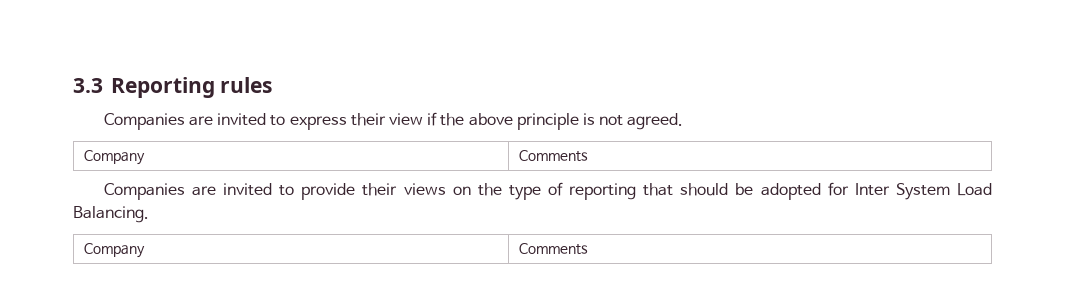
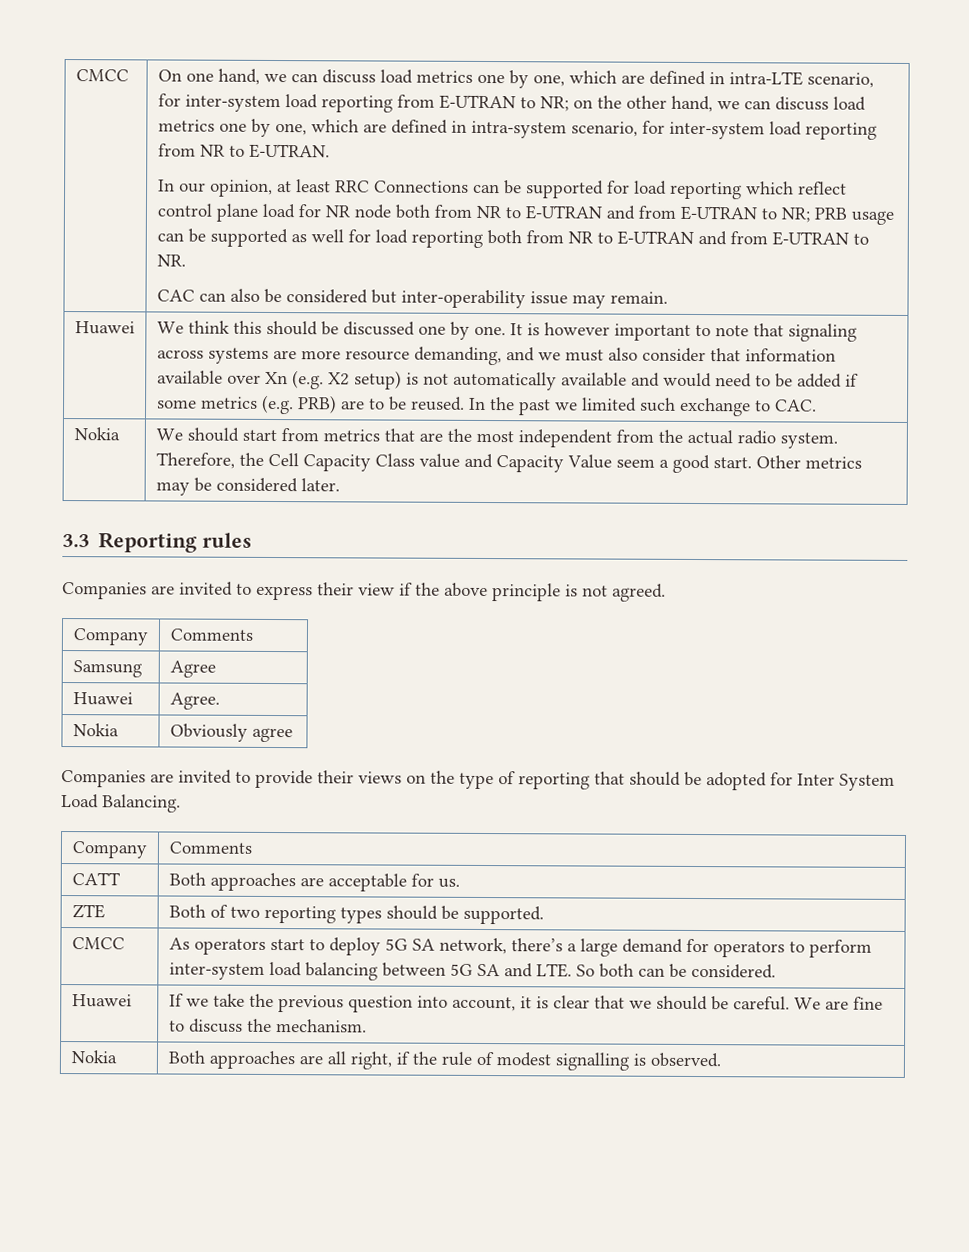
+ CMCC | On one hand, we can discuss load metrics one by one, which are defined in intra-LTE scenario, for inter-system load reporting from E-UTRAN to NR; on the other hand, we can discuss load metrics one by one, which are defined in intra-system scenario, for inter-system load reporting from NR to E-UTRAN.
+ In our opinion, at least RRC Connections can be supported for load reporting which reflect control plane load for NR node both from NR to E-UTRAN and from E-UTRAN to NR; PRB usage can be supported as well for load reporting both from NR to E-UTRAN and from E-UTRAN to NR.
+ CAC can also be considered but inter-operability issue may remain.
+ Huawei | We think this should be discussed one by one. It is however important to note that signaling across systems are more resource demanding, and we must also consider that information available over Xn (e.g. X2 setup) is not automatically available and would need to be added if some metrics (e.g. PRB) are to be reused. In the past we limited such exchange to CAC.
+ Nokia | We should start from metrics that are the most independent from the actual radio system. Therefore, the Cell Capacity Class value and Capacity Value seem a good start. Other metrics may be considered later.
+ Samsung | Agree
+ Huawei | Agree.
+ Nokia | Obviously agree
+ CATT | Both approaches are acceptable for us.
+ ZTE | Both of two reporting types should be supported.
+ CMCC | As operators start to deploy 5G SA network, there’s a large demand for operators to perform inter-system load balancing between 5G SA and LTE. So both can be considered.
+ Huawei | If we take the previous question into account, it is clear that we should be careful. We are fine to discuss the mechanism.
+ Nokia | Both approaches are all right, if the rule of modest signalling is observed.

